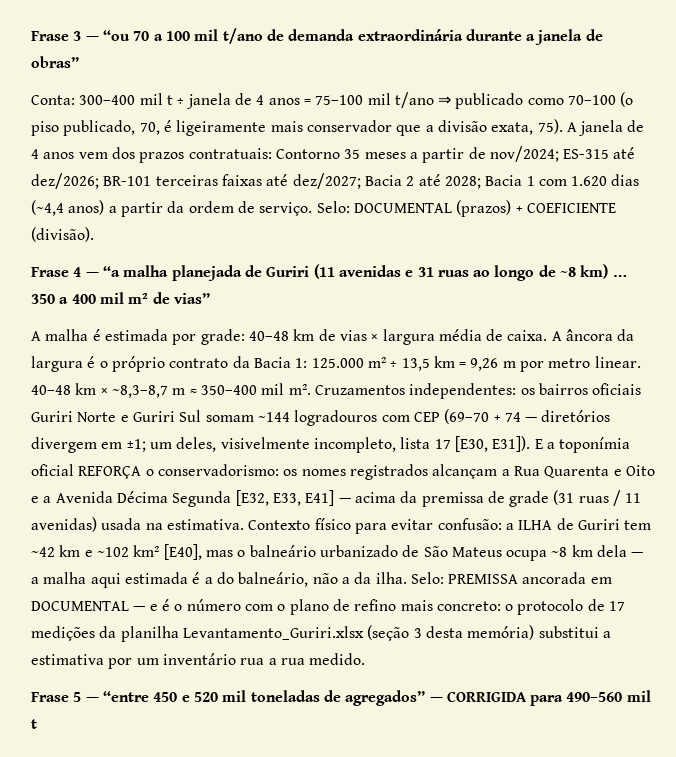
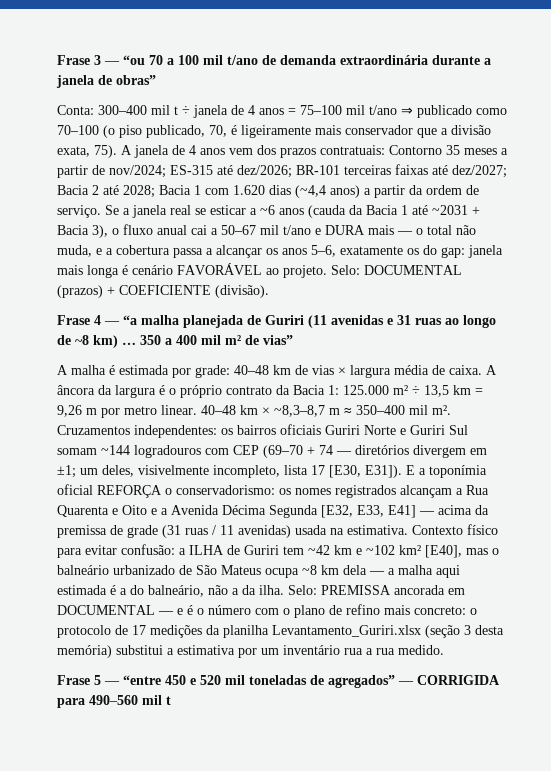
+ Se a janela real se esticar a ~6 anos (cauda da Bacia 1 até ~2031 + Bacia 3), o fluxo anual cai a 50–67 mil t/ano e DURA mais — o total não muda, e a cobertura passa a alcançar os anos 5–6, exatamente os do gap: janela mais longa é cenário FAVORÁVEL ao projeto.

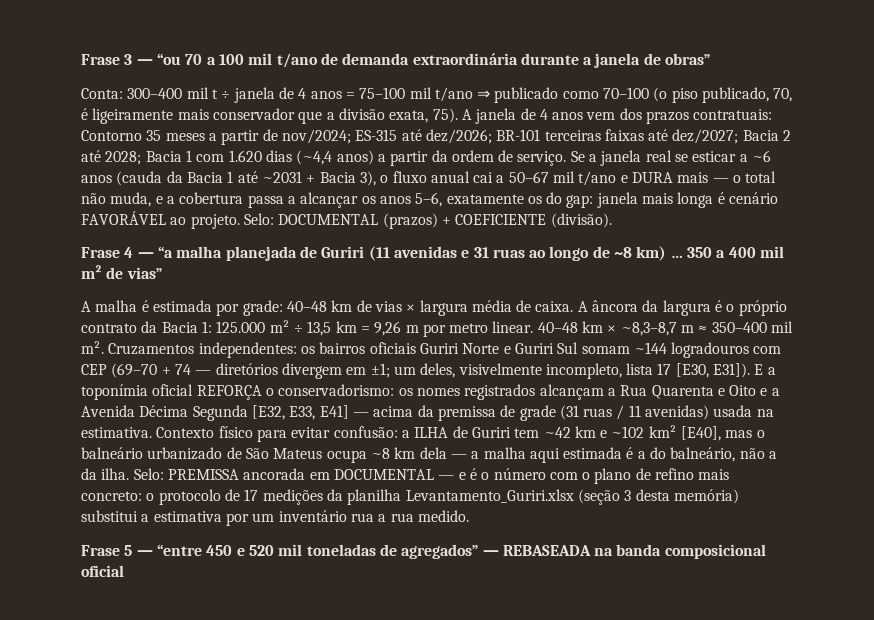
- Frase 5 — “entre 450 e 520 mil toneladas de agregados” — CORRIGIDA para 490–560 mil t
+ Frase 5 — “entre 450 e 520 mil toneladas de agregados” — REBASEADA na banda composicional oficial

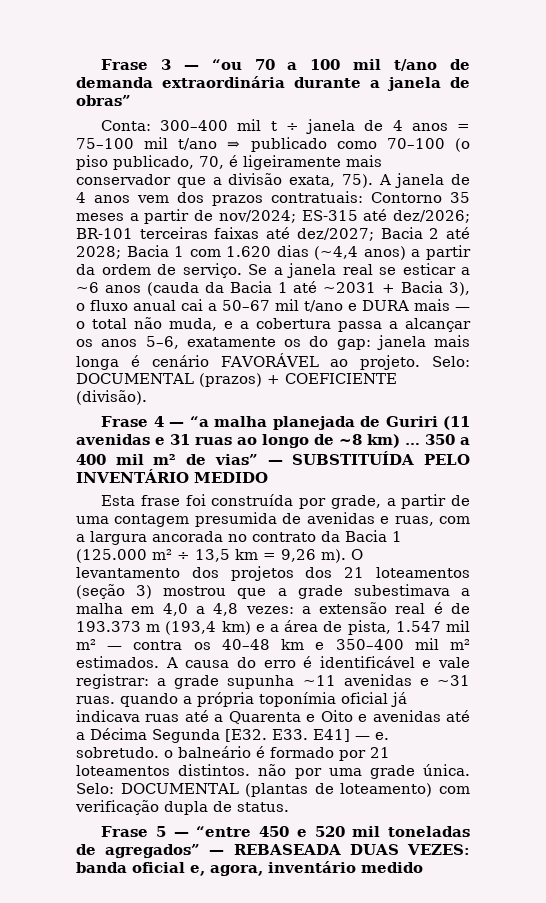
- 350 a 400 mil m² de vias”
- A malha é estimada por grade: 40–48 km de vias × largura média de caixa. A âncora da largura é o próprio contrato da Bacia 1: 125.000 m² ÷ 13,5 km = 9,26 m por metro linear. 40–48 km × ~8,3–8,7 m ≈ 350–400 mil m². Cruzamentos independentes: os bairros oficiais Guriri Norte e Guriri Sul somam ~144 logradouros com CEP (69–70 + 74 — diretórios divergem em ±1; um deles, visivelmente incompleto, lista 17 [E30, E31]). E a toponímia oficial REFORÇA o conservadorismo: os nomes registrados alcançam a Rua Quarenta e Oito e a Avenida Décima Segunda [E32, E33, E41] — acima da premissa de grade (31 ruas / 11 avenidas) usada na estimativa. Contexto físico para evitar confusão: a ILHA de Guriri tem ~42 km e ~102 km² [E40], mas o balneário urbanizado de São Mateus ocupa ~8 km dela — a malha aqui estimada é a do balneário, não a da ilha. Selo: PREMISSA ancorada em DOCUMENTAL — e é o número com o plano de refino mais concreto: o protocolo de 17 medições da planilha Levantamento_Guriri.xlsx (seção 3 desta memória) substitui a estimativa por um inventário rua a rua medido.
+ 350 a 400 mil m² de vias” — SUBSTITUÍDA PELO INVENTÁRIO MEDIDO
+ Esta frase foi construída por grade, a partir de uma contagem presumida de avenidas e ruas, com a largura ancorada no contrato da Bacia 1 (125.000 m² ÷ 13,5 km = 9,26 m). O levantamento dos projetos dos 21 loteamentos (seção 3) mostrou que a grade subestimava a malha em 4,0 a 4,8 vezes: a extensão real é de 193.373 m (193,4 km) e a área de pista, 1.547 mil m² — contra os 40–48 km e 350–400 mil m² estimados. A causa do erro é identificável e vale registrar: a grade supunha ~11 avenidas e ~31 ruas. quando a própria toponímia oficial já indicava ruas até a Quarenta e Oito e avenidas até a Décima Segunda [E32. E33. E41] — e. sobretudo. o balneário é formado por 21 loteamentos distintos. não por uma grade única. Selo: DOCUMENTAL (plantas de loteamento) com verificação dupla de status.
- Frase 5 — “entre 450 e 520 mil toneladas de agregados” — REBASEADA na banda composicional oficial
+ Frase 5 — “entre 450 e 520 mil toneladas de agregados” — REBASEADA DUAS VEZES: banda oficial e, agora, inventário medido

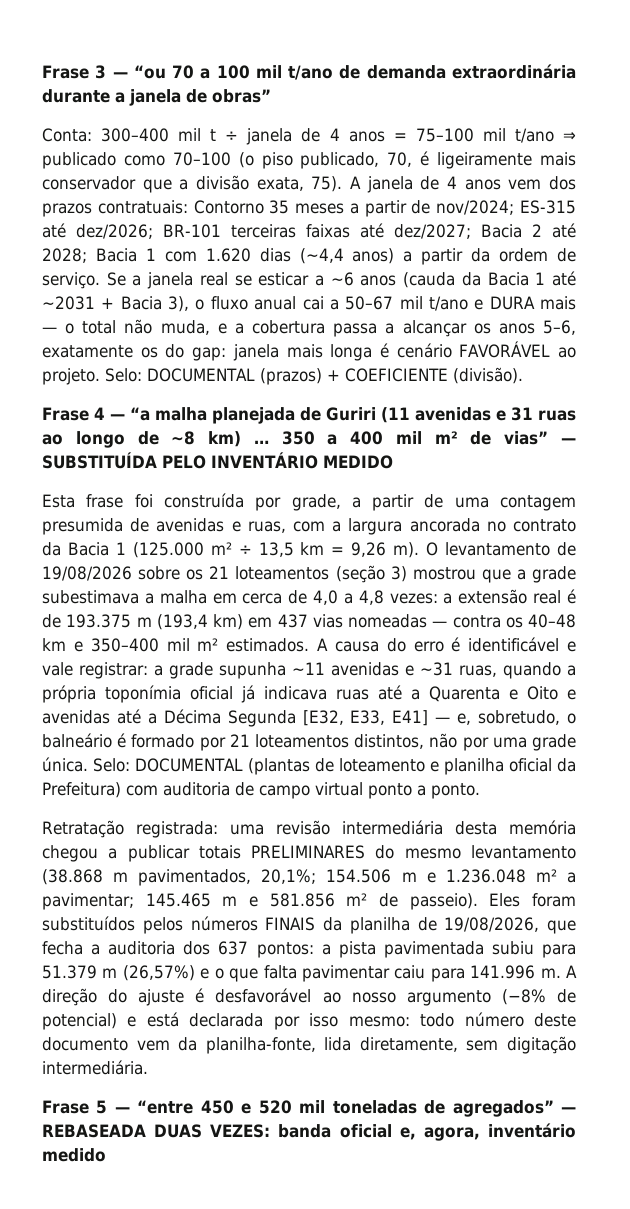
- O levantamento dos projetos dos 21 loteamentos (seção 3) mostrou que a grade subestimava a malha em 4,0 a 4,8 vezes: a extensão real é de 193.373 m (193,4 km) e a área de pista, 1.547 mil m² — contra os 40–48 km e 350–400 mil m² estimados.
+ O levantamento de 19/08/2026 sobre os 21 loteamentos (seção 3) mostrou que a grade subestimava a malha em cerca de 4,0 a 4,8 vezes: a extensão real é de 193.375 m (193,4 km) em 437 vias nomeadas — contra os 40–48 km e 350–400 mil m² estimados.
- A causa do erro é identificável e vale registrar: a grade supunha ~11 avenidas e ~31 ruas. quando a própria toponímia oficial já indicava ruas até a Quarenta e Oito e avenidas até a Décima Segunda [E32. E33. E41] — e. sobretudo. o balneário é formado por 21 loteamentos distintos. não por uma grade única.
+ A causa do erro é identificável e vale registrar: a grade supunha ~11 avenidas e ~31 ruas, quando a própria toponímia oficial já indicava ruas até a Quarenta e Oito e avenidas até a Décima Segunda [E32, E33, E41] — e, sobretudo, o balneário é formado por 21 loteamentos distintos, não por uma grade única.
- Selo: DOCUMENTAL (plantas de loteamento) com verificação dupla de status.
+ Selo: DOCUMENTAL (plantas de loteamento e planilha oficial da Prefeitura) com auditoria de campo virtual ponto a ponto.
+ Retratação registrada: uma revisão intermediária desta memória chegou a publicar totais PRELIMINARES do mesmo levantamento (38.868 m pavimentados, 20,1%; 154.506 m e 1.236.048 m² a pavimentar; 145.465 m e 581.856 m² de passeio). Eles foram substituídos pelos números FINAIS da planilha de 19/08/2026, que fecha a auditoria dos 637 pontos: a pista pavimentada subiu para 51.379 m (26,57%) e o que falta pavimentar caiu para 141.996 m. A direção do ajuste é desfavorável ao nosso argumento (−8% de potencial) e está declarada por isso mesmo: todo número deste documento vem da planilha-fonte, lida diretamente, sem digitação intermediária.

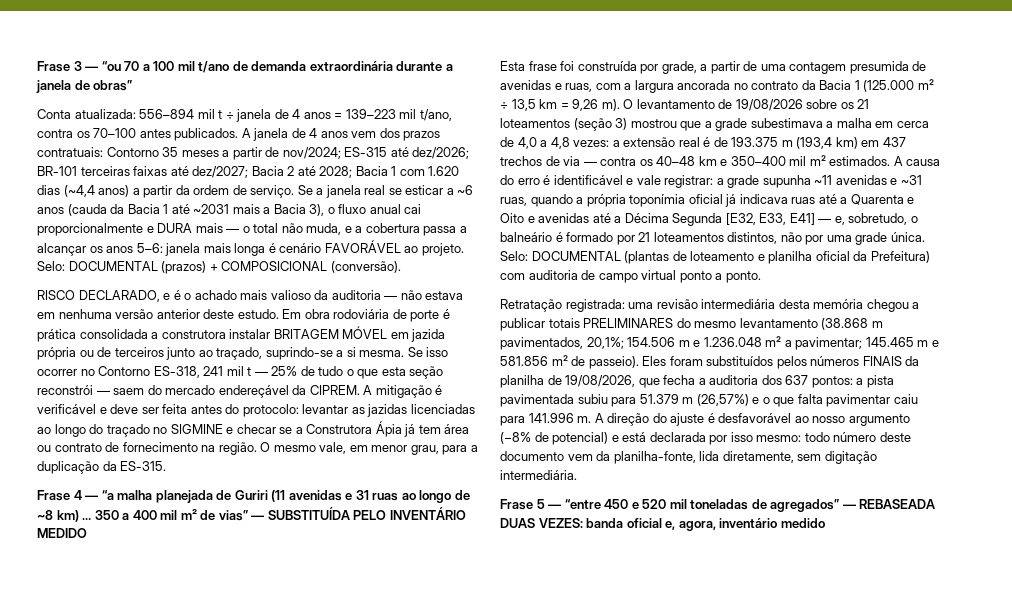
- Conta: 300–400 mil t ÷ janela de 4 anos = 75–100 mil t/ano ⇒ publicado como 70–100 (o piso publicado, 70, é ligeiramente mais conservador que a divisão exata, 75).
+ Conta atualizada: 556–894 mil t ÷ janela de 4 anos = 139–223 mil t/ano, contra os 70–100 antes publicados.
- Se a janela real se esticar a ~6 anos (cauda da Bacia 1 até ~2031 + Bacia 3), o fluxo anual cai a 50–67 mil t/ano e DURA mais — o total não muda, e a cobertura passa a alcançar os anos 5–6, exatamente os do gap: janela mais longa é cenário FAVORÁVEL ao projeto.
+ Se a janela real se esticar a ~6 anos (cauda da Bacia 1 até ~2031 mais a Bacia 3), o fluxo anual cai proporcionalmente e DURA mais — o total não muda, e a cobertura passa a alcançar os anos 5–6: janela mais longa é cenário FAVORÁVEL ao projeto.
- Selo: DOCUMENTAL (prazos) + COEFICIENTE (divisão).
+ Selo: DOCUMENTAL (prazos) + COMPOSICIONAL (conversão).
+ RISCO DECLARADO, e é o achado mais valioso da auditoria — não estava em nenhuma versão anterior deste estudo. Em obra rodoviária de porte é prática consolidada a construtora instalar BRITAGEM MÓVEL em jazida própria ou de terceiros junto ao traçado, suprindo-se a si mesma. Se isso ocorrer no Contorno ES-318, 241 mil t — 25% de tudo o que esta seção reconstrói — saem do mercado endereçável da CIPREM. A mitigação é verificável e deve ser feita antes do protocolo: levantar as jazidas licenciadas ao longo do traçado no SIGMINE e checar se a Construtora Ápia já tem área ou contrato de fornecimento na região. O mesmo vale, em menor grau, para a duplicação da ES-315.
- O levantamento de 19/08/2026 sobre os 21 loteamentos (seção 3) mostrou que a grade subestimava a malha em cerca de 4,0 a 4,8 vezes: a extensão real é de 193.375 m (193,4 km) em 437 vias nomeadas — contra os 40–48 km e 350–400 mil m² estimados.
+ O levantamento de 19/08/2026 sobre os 21 loteamentos (seção 3) mostrou que a grade subestimava a malha em cerca de 4,0 a 4,8 vezes: a extensão real é de 193.375 m (193,4 km) em 437 trechos de via — contra os 40–48 km e 350–400 mil m² estimados.

